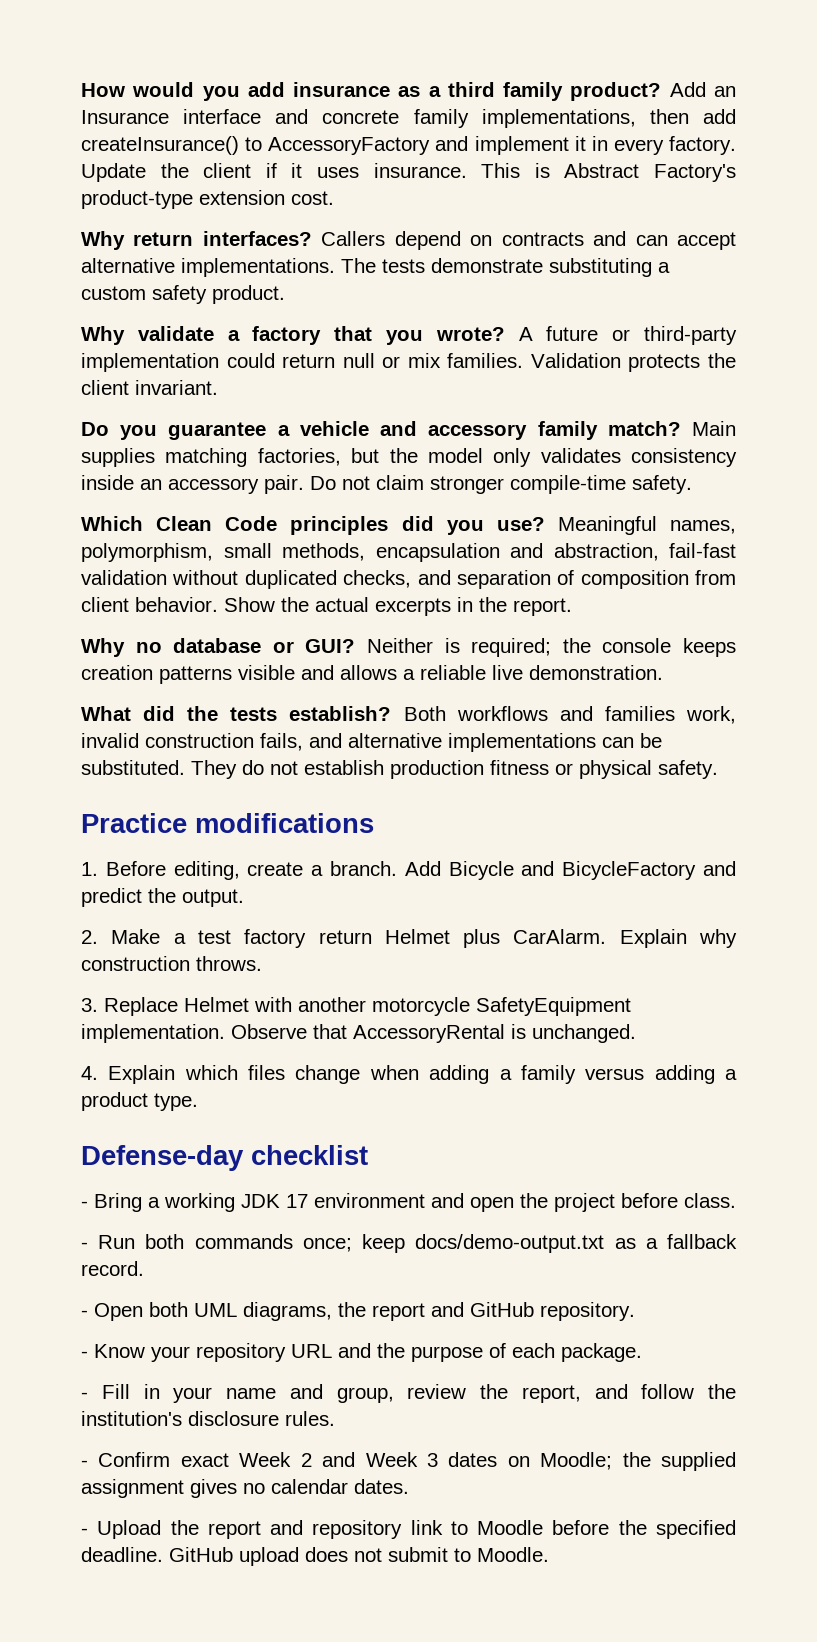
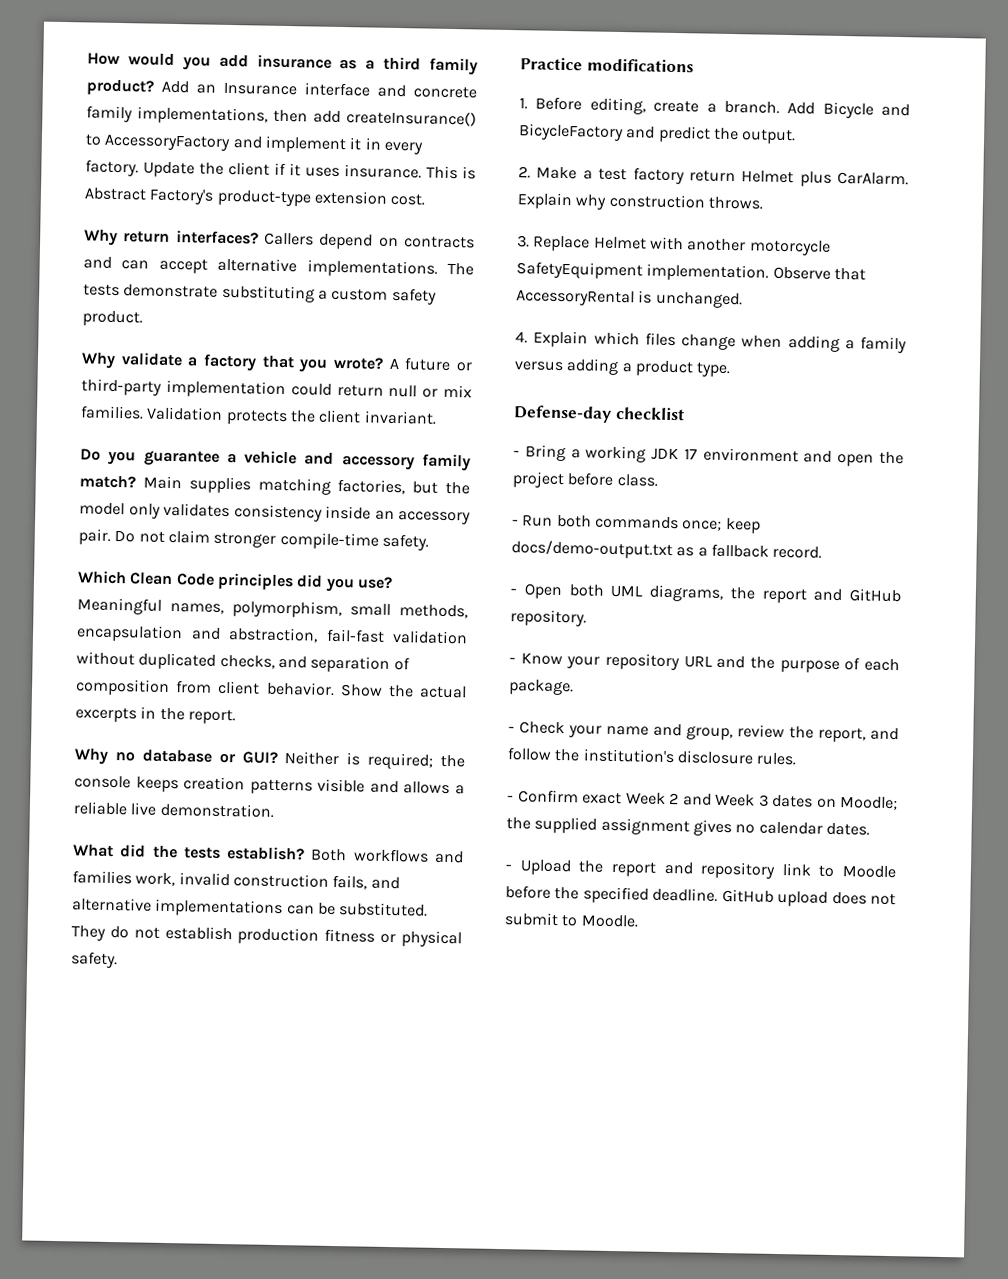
- - Fill in your name and group, review the report, and follow the institution's disclosure rules.
+ - Check your name and group, review the report, and follow the institution's disclosure rules.

